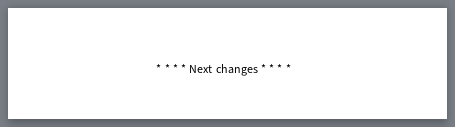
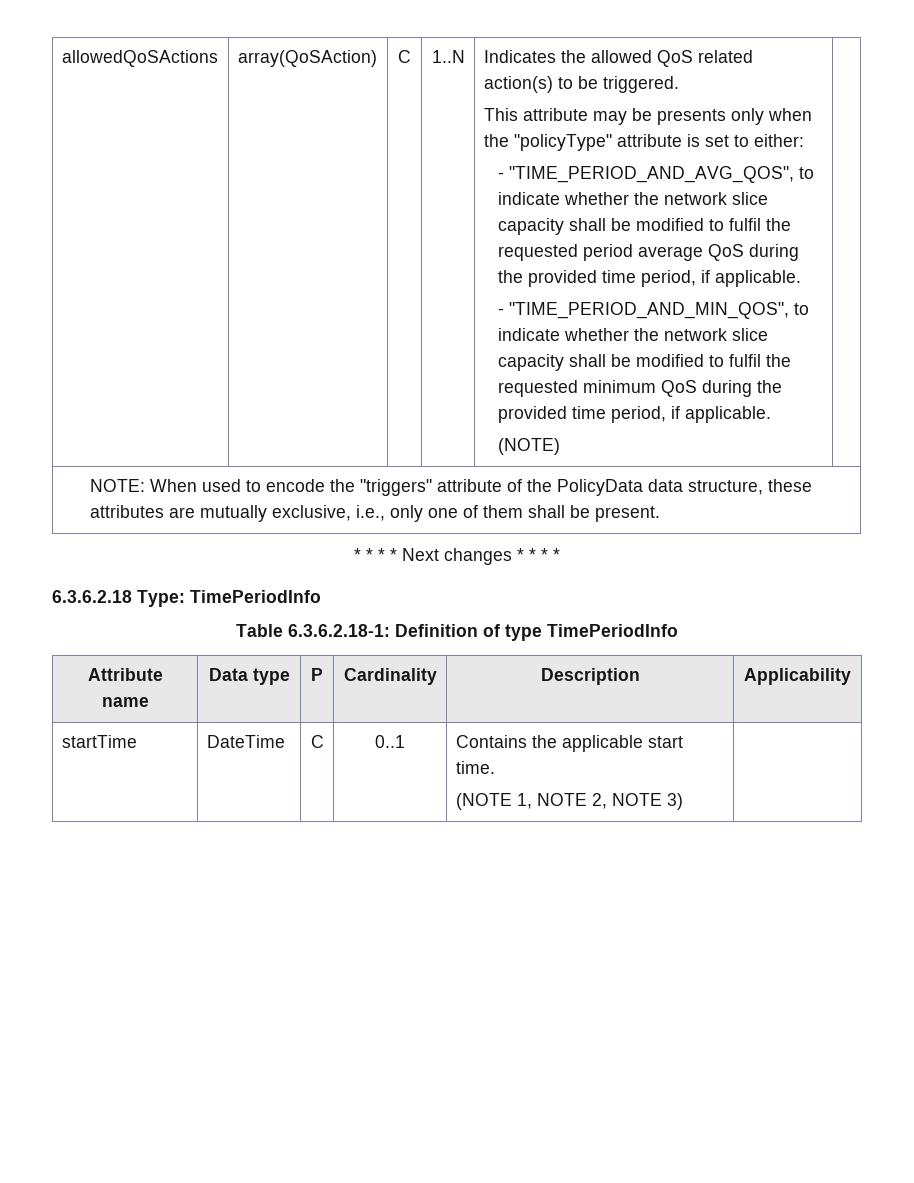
+ allowedQoSActions | array(QoSAction) | C | 1..N | Indicates the allowed QoS related action(s) to be triggered.
+ This attribute may be presents only when the "policyType" attribute is set to either:
+ - "TIME_PERIOD_AND_AVG_QOS", to indicate whether the network slice capacity shall be modified to fulfil the requested period average QoS during the provided time period, if applicable.
+ - "TIME_PERIOD_AND_MIN_QOS", to indicate whether the network slice capacity shall be modified to fulfil the requested minimum QoS during the provided time period, if applicable.
+ (NOTE) |
+ NOTE: When used to encode the "triggers" attribute of the PolicyData data structure, these attributes are mutually exclusive, i.e., only one of them shall be present.
+ 6.3.6.2.18 Type: TimePeriodInfo
+ Table 6.3.6.2.18-1: Definition of type TimePeriodInfo
+ Attribute name | Data type | P | Cardinality | Description | Applicability
+ startTime | DateTime | C | 0..1 | Contains the applicable start time.
+ (NOTE 1, NOTE 2, NOTE 3) |

